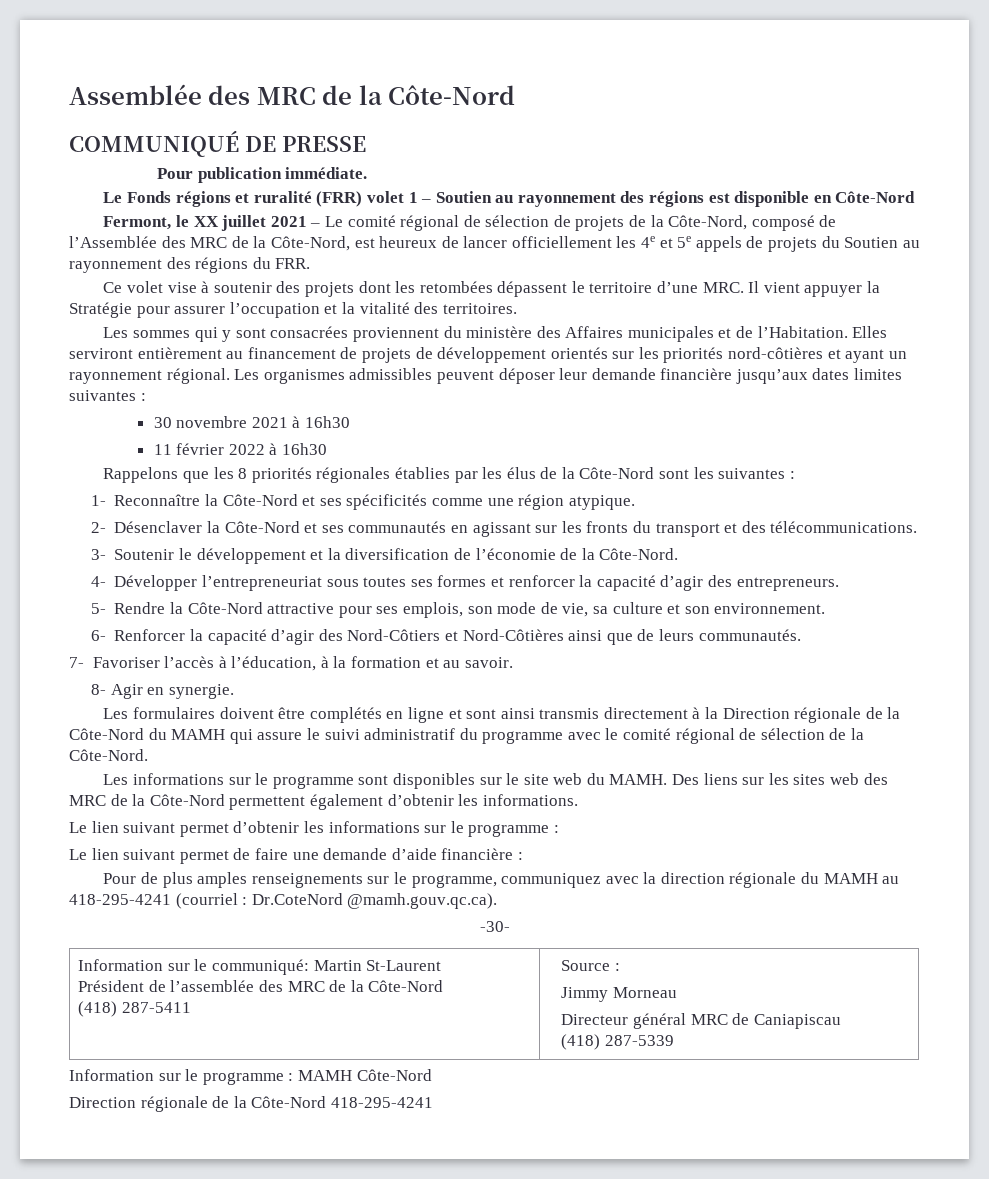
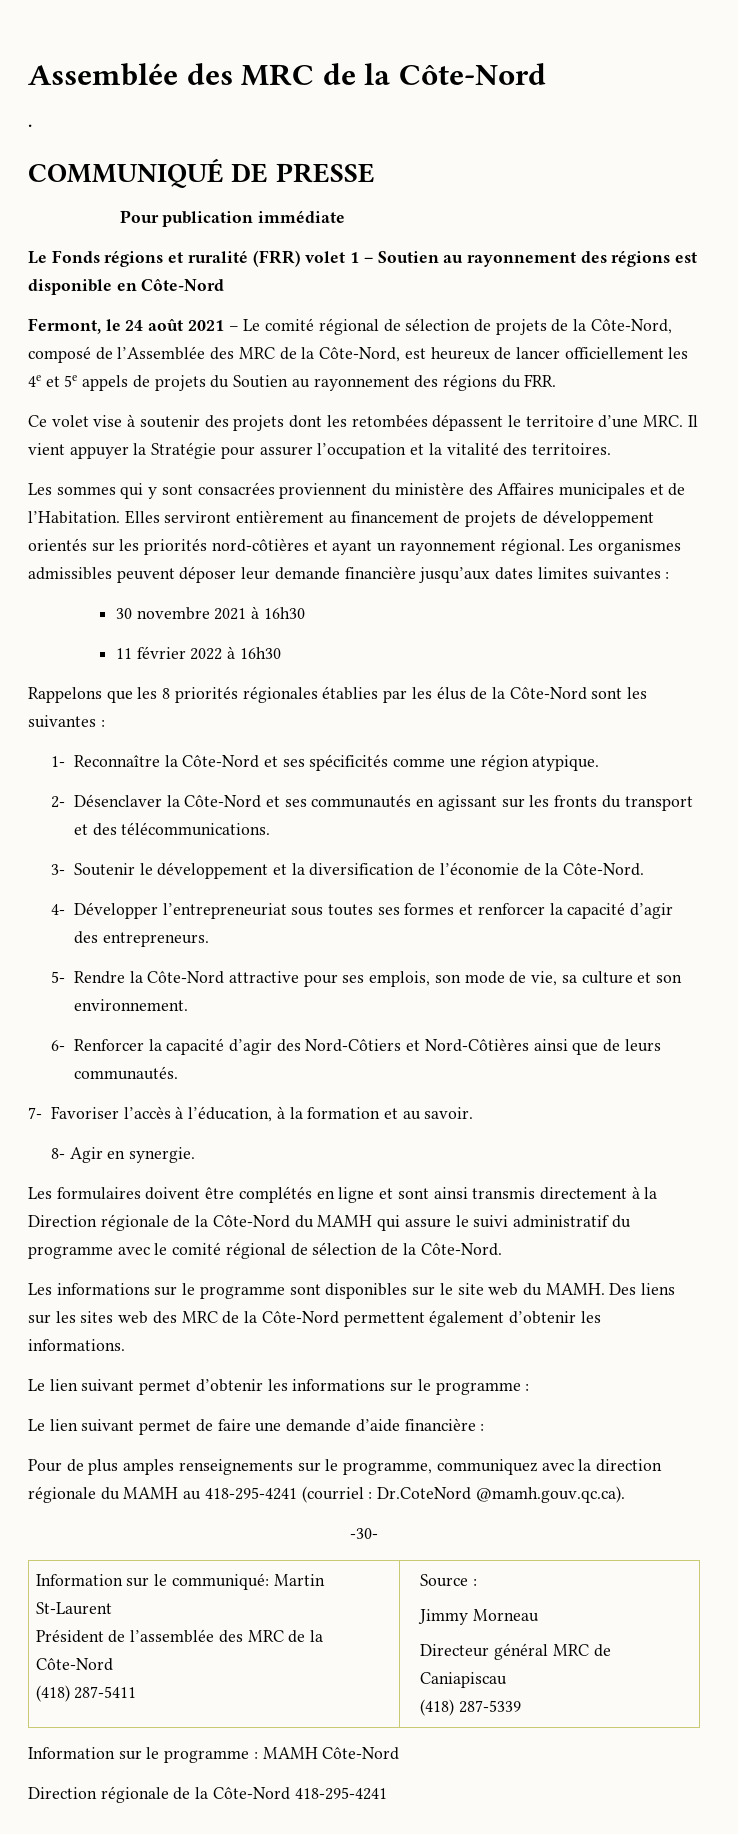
+ .
- Pour publication immédiate.
+ Pour publication immédiate
- Fermont, le XX juillet 2021 – Le comité régional de sélection de projets de la Côte-Nord, composé de l’Assemblée des MRC de la Côte-Nord, est heureux de lancer officiellement les 4e et 5e appels de projets du Soutien au rayonnement des régions du FRR.
+ Fermont, le 24 août 2021 – Le comité régional de sélection de projets de la Côte-Nord, composé de l’Assemblée des MRC de la Côte-Nord, est heureux de lancer officiellement les 4e et 5e appels de projets du Soutien au rayonnement des régions du FRR.

